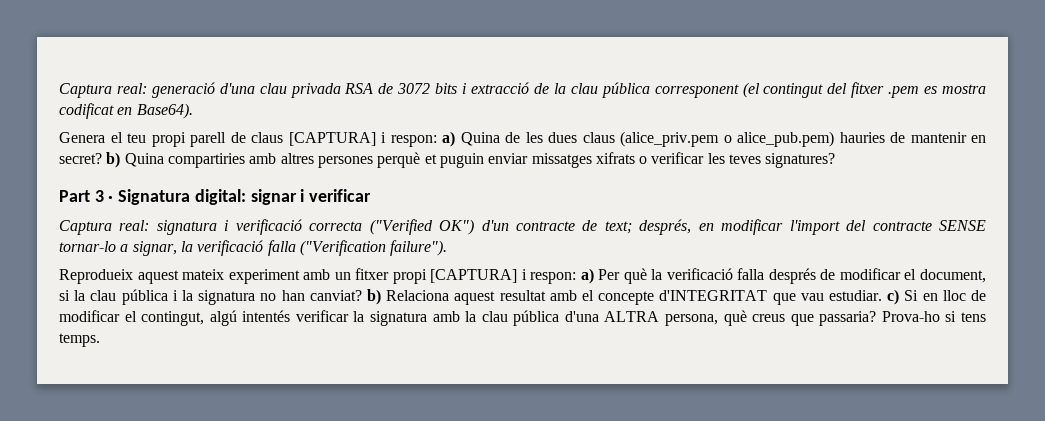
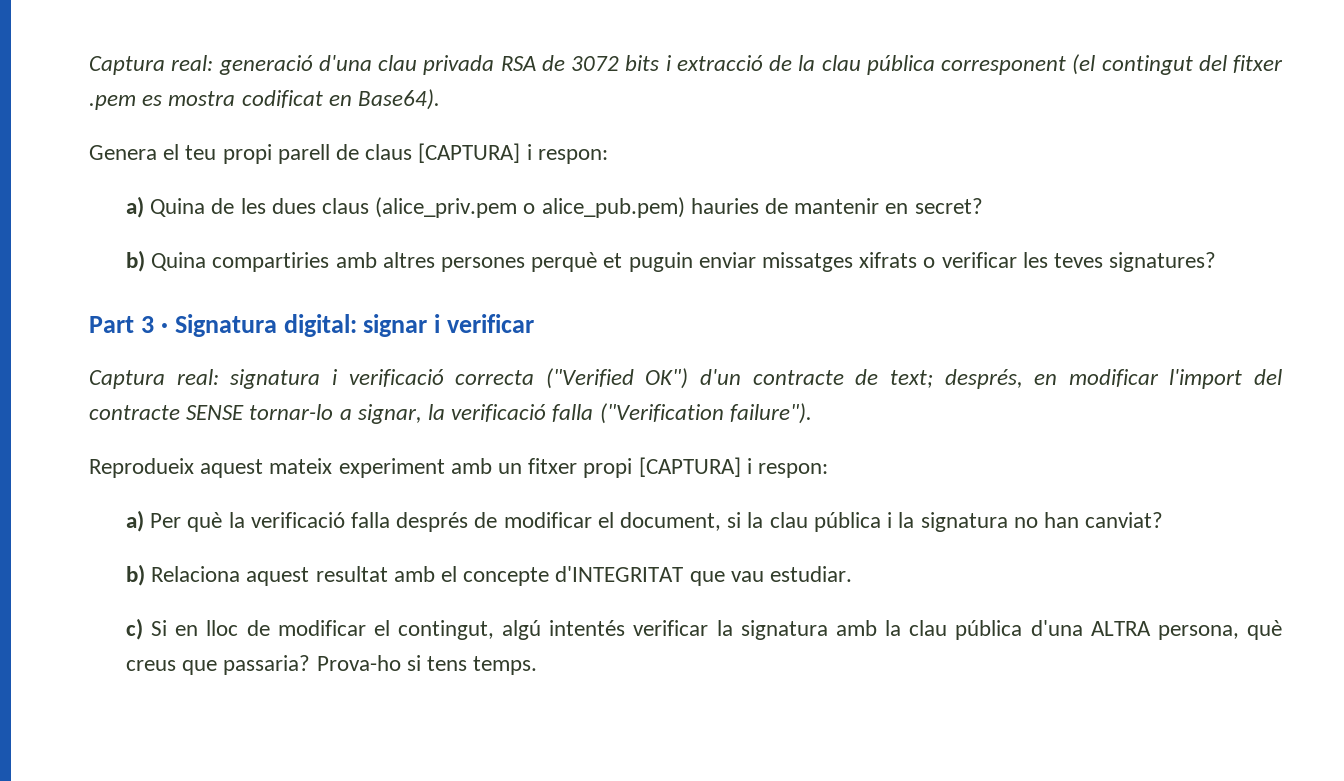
- Genera el teu propi parell de claus [CAPTURA] i respon: a) Quina de les dues claus (alice_priv.pem o alice_pub.pem) hauries de mantenir en secret? b) Quina compartiries amb altres persones perquè et puguin enviar missatges xifrats o verificar les teves signatures?
+ Genera el teu propi parell de claus [CAPTURA] i respon:
+ a) Quina de les dues claus (alice_priv.pem o alice_pub.pem) hauries de mantenir en secret?
+ b) Quina compartiries amb altres persones perquè et puguin enviar missatges xifrats o verificar les teves signatures?
- Reprodueix aquest mateix experiment amb un fitxer propi [CAPTURA] i respon: a) Per què la verificació falla després de modificar el document, si la clau pública i la signatura no han canviat? b) Relaciona aquest resultat amb el concepte d'INTEGRITAT que vau estudiar. c) Si en lloc de modificar el contingut, algú intentés verificar la signatura amb la clau pública d'una ALTRA persona, què creus que passaria?
+ Reprodueix aquest mateix experiment amb un fitxer propi [CAPTURA] i respon:
+ a) Per què la verificació falla després de modificar el document, si la clau pública i la signatura no han canviat?
+ b) Relaciona aquest resultat amb el concepte d'INTEGRITAT que vau estudiar.
+ c) Si en lloc de modificar el contingut, algú intentés verificar la signatura amb la clau pública d'una ALTRA persona, què creus que passaria?

